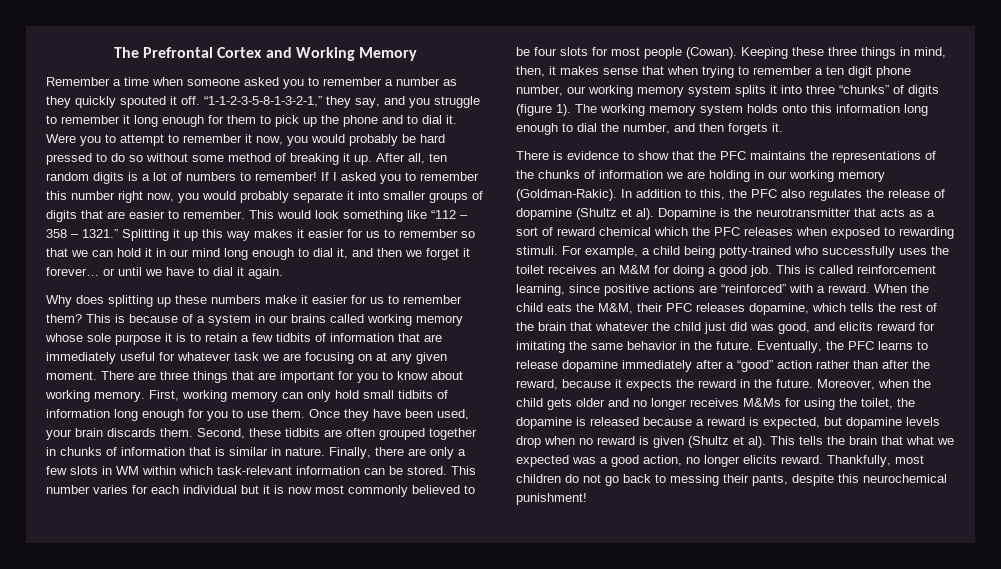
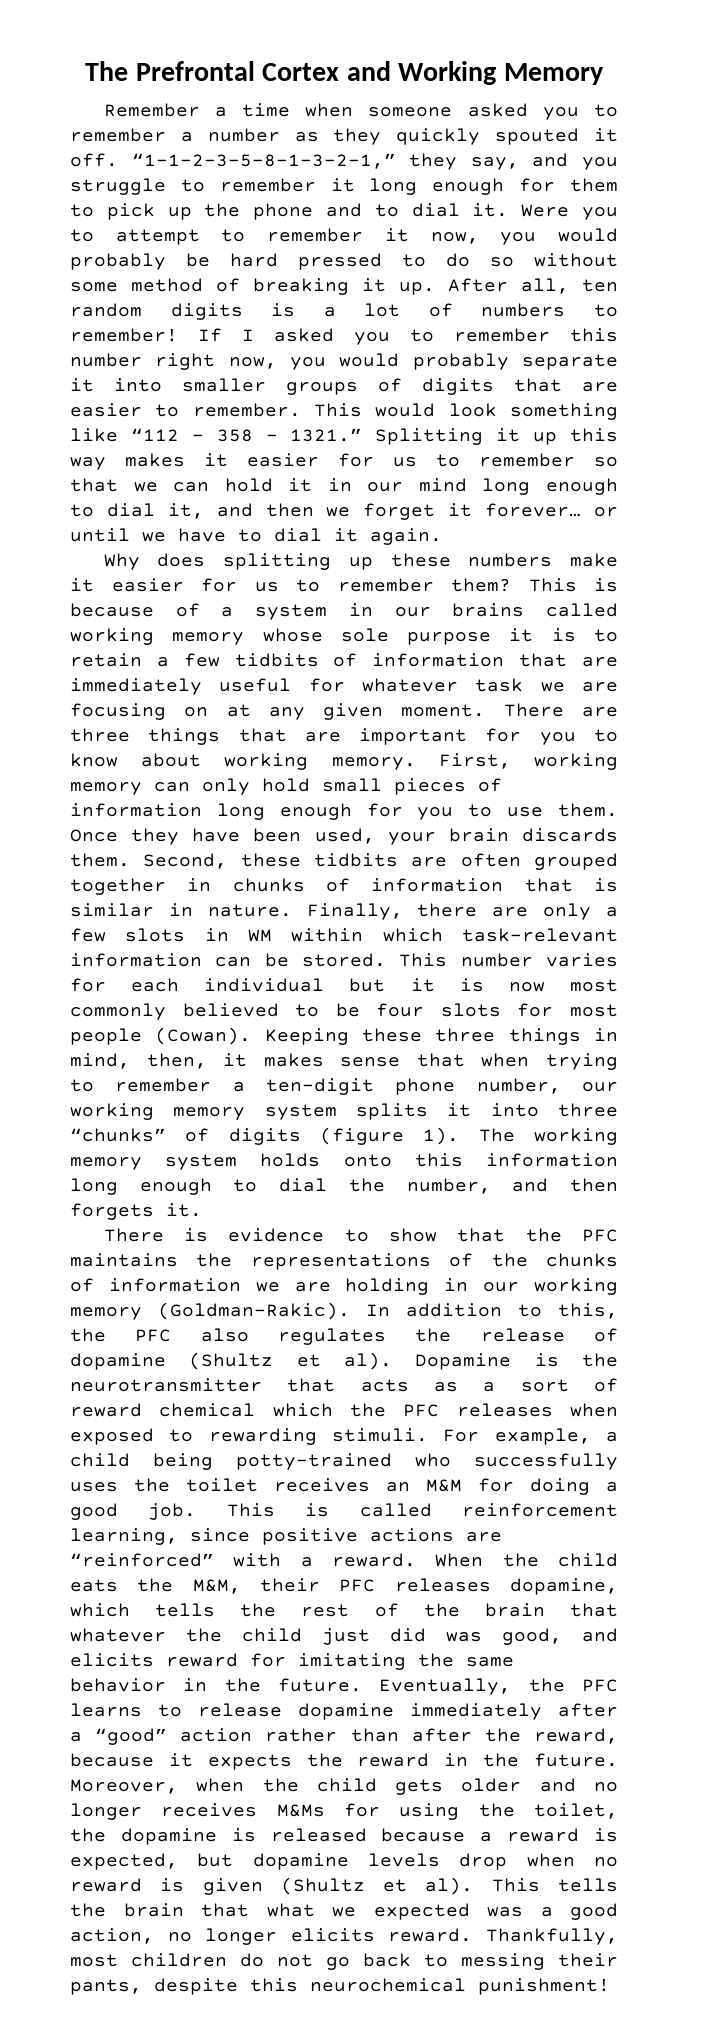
- First, working memory can only hold small tidbits of information long enough for you to use them.
+ First, working memory can only hold small pieces of information long enough for you to use them.
- Keeping these three things in mind, then, it makes sense that when trying to remember a ten digit phone number, our working memory system splits it into three “chunks” of digits (figure 1).
+ Keeping these three things in mind, then, it makes sense that when trying to remember a ten-digit phone number, our working memory system splits it into three “chunks” of digits (figure 1).

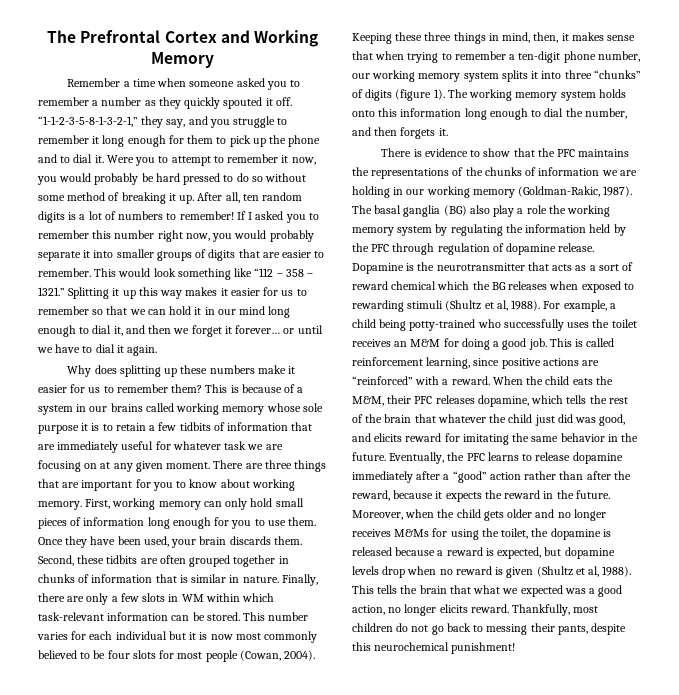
- This number varies for each individual but it is now most commonly believed to be four slots for most people (Cowan).
+ This number varies for each individual but it is now most commonly believed to be four slots for most people (Cowan, 2004).
- There is evidence to show that the PFC maintains the representations of the chunks of information we are holding in our working memory (Goldman-Rakic). In addition to this, the PFC also regulates the release of dopamine (Shultz et al).
+ There is evidence to show that the PFC maintains the representations of the chunks of information we are holding in our working memory (Goldman-Rakic, 1987). The basal ganglia (BG) also play a role the working memory system by regulating the information held by the PFC through regulation of dopamine release.
- Dopamine is the neurotransmitter that acts as a sort of reward chemical which the PFC releases when exposed to rewarding stimuli.
+ Dopamine is the neurotransmitter that acts as a sort of reward chemical which the BG releases when exposed to rewarding stimuli (Shultz et al, 1988).
- Moreover, when the child gets older and no longer receives M&Ms for using the toilet, the dopamine is released because a reward is expected, but dopamine levels drop when no reward is given (Shultz et al).
+ Moreover, when the child gets older and no longer receives M&Ms for using the toilet, the dopamine is released because a reward is expected, but dopamine levels drop when no reward is given (Shultz et al, 1988).

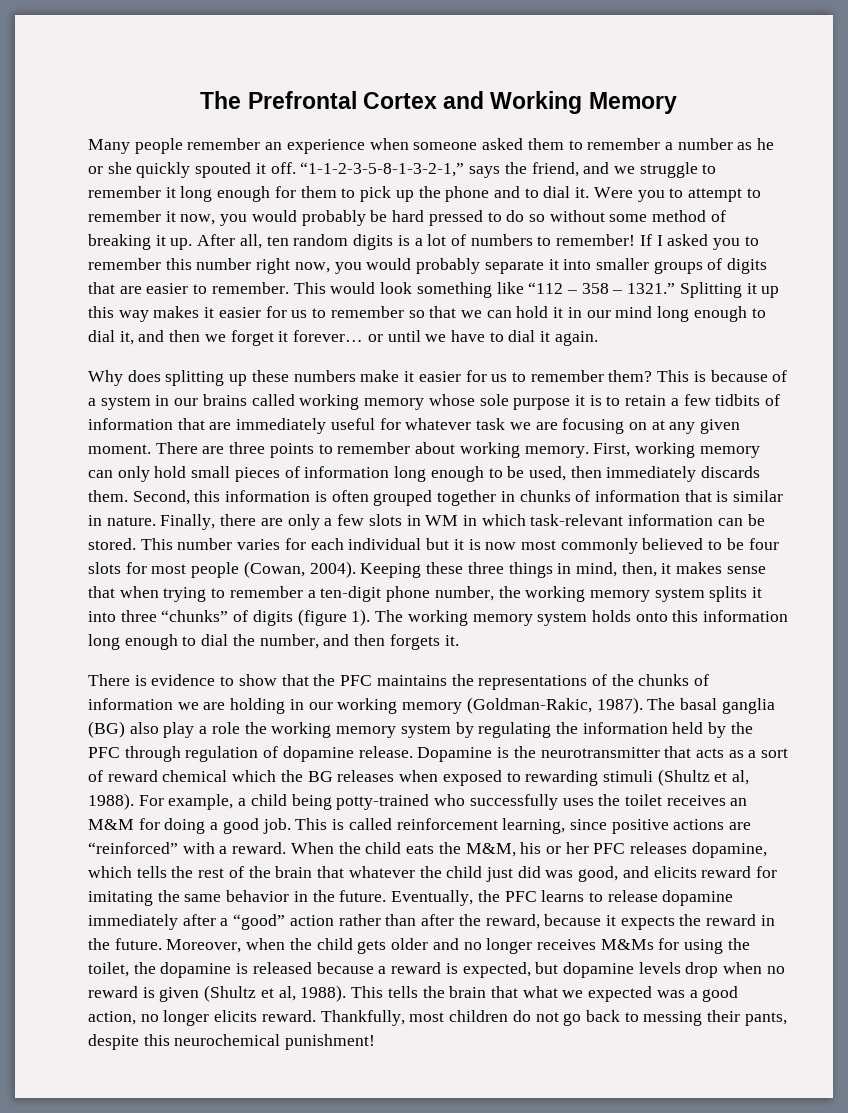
- Remember a time when someone asked you to remember a number as they quickly spouted it off.
+ Many people remember an experience when someone asked them to remember a number as he or she quickly spouted it off.
- “1-1-2-3-5-8-1-3-2-1,” they say, and you struggle to remember it long enough for them to pick up the phone and to dial it.
+ “1-1-2-3-5-8-1-3-2-1,” says the friend, and we struggle to remember it long enough for them to pick up the phone and to dial it.
- There are three things that are important for you to know about working memory.
+ There are three points to remember about working memory.
- First, working memory can only hold small pieces of information long enough for you to use them. Once they have been used, your brain discards them. Second, these tidbits are often grouped together in chunks of information that is similar in nature.
+ First, working memory can only hold small pieces of information long enough to be used, then immediately discards them. Second, this information is often grouped together in chunks of information that is similar in nature.
- Finally, there are only a few slots in WM within which task-relevant information can be stored.
+ Finally, there are only a few slots in WM in which task-relevant information can be stored.
- Keeping these three things in mind, then, it makes sense that when trying to remember a ten-digit phone number, our working memory system splits it into three “chunks” of digits (figure 1).
+ Keeping these three things in mind, then, it makes sense that when trying to remember a ten-digit phone number, the working memory system splits it into three “chunks” of digits (figure 1).
- When the child eats the M&M, their PFC releases dopamine, which tells the rest of the brain that whatever the child just did was good, and elicits reward for imitating the same behavior in the future.
+ When the child eats the M&M, his or her PFC releases dopamine, which tells the rest of the brain that whatever the child just did was good, and elicits reward for imitating the same behavior in the future.

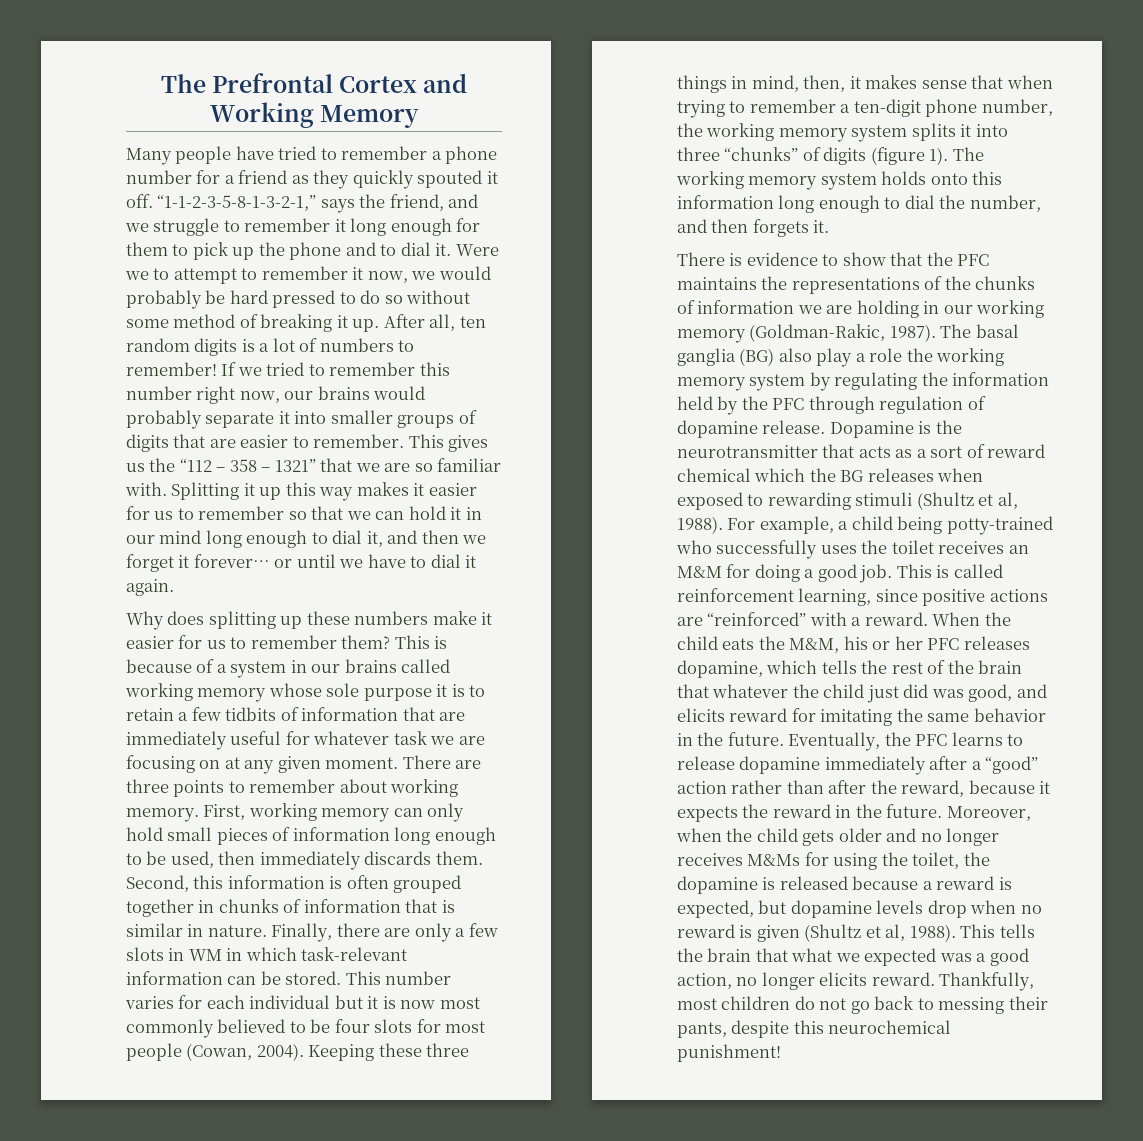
- Many people remember an experience when someone asked them to remember a number as he or she quickly spouted it off.
+ Many people have tried to remember a phone number for a friend as they quickly spouted it off.
- Were you to attempt to remember it now, you would probably be hard pressed to do so without some method of breaking it up.
+ Were we to attempt to remember it now, we would probably be hard pressed to do so without some method of breaking it up.
- If I asked you to remember this number right now, you would probably separate it into smaller groups of digits that are easier to remember.
+ If we tried to remember this number right now, our brains would probably separate it into smaller groups of digits that are easier to remember.
- This would look something like “112 – 358 – 1321.”
+ This gives us the “112 – 358 – 1321” that we are so familiar with.

